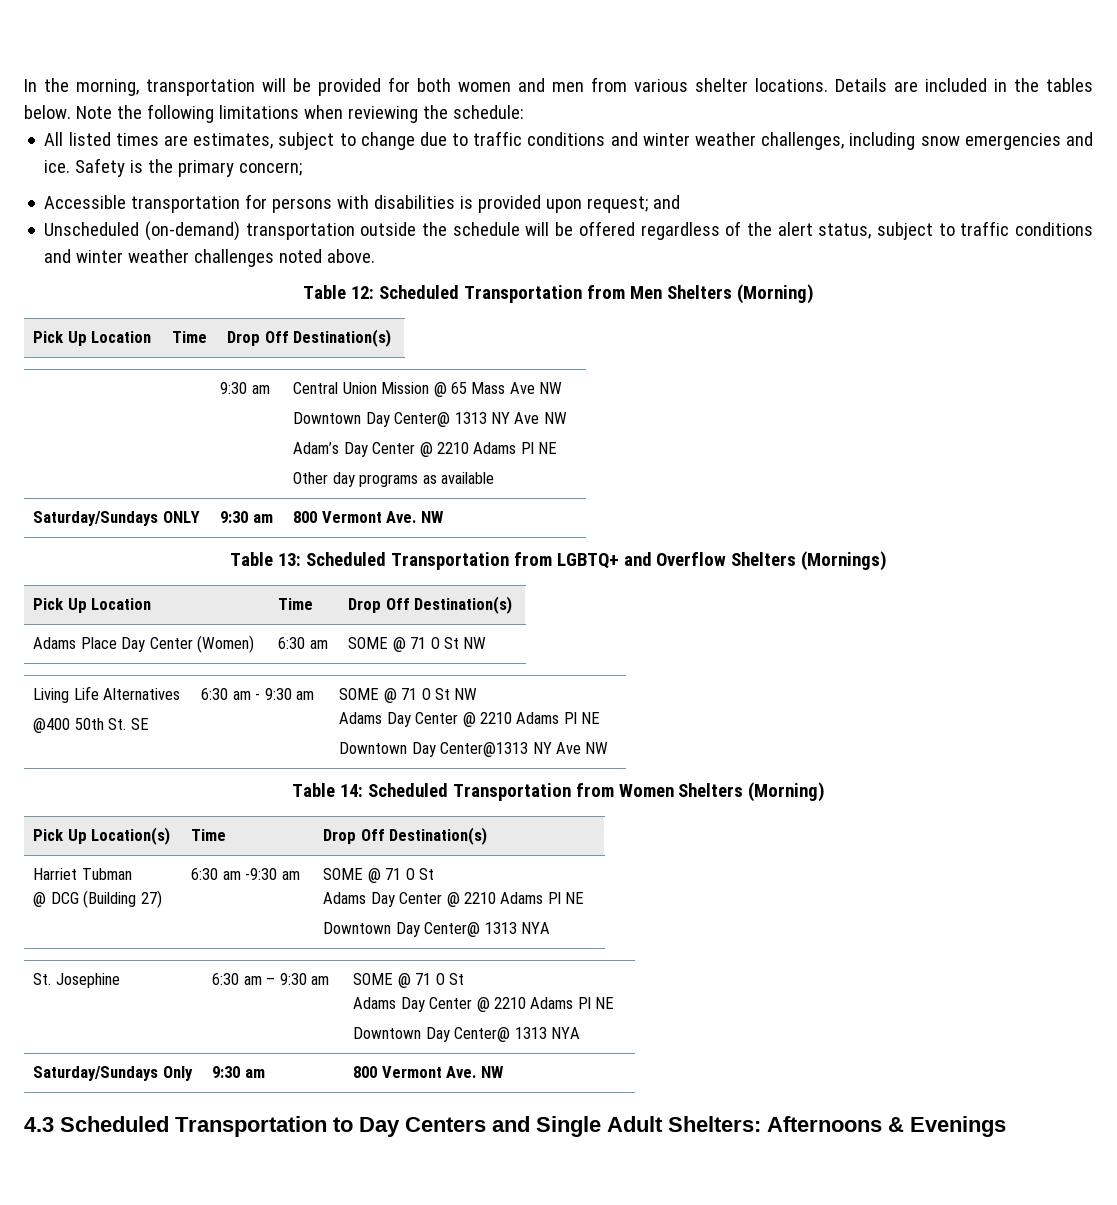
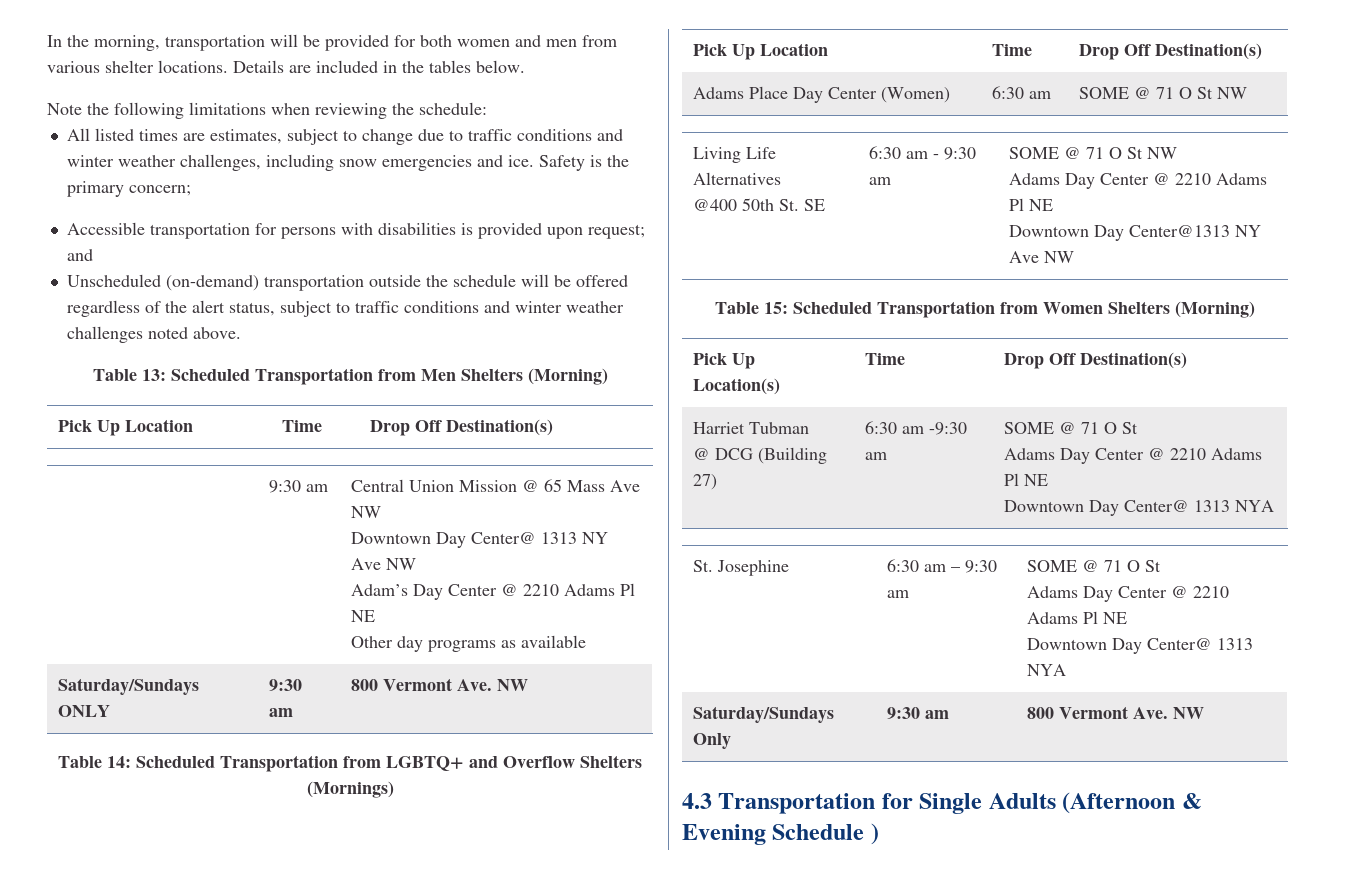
- Details are included in the tables below. Note the following limitations when reviewing the schedule:
+ Details are included in the tables below.
+ Note the following limitations when reviewing the schedule:
- Table 12: Scheduled Transportation from Men Shelters (Morning)
+ Table 13: Scheduled Transportation from Men Shelters (Morning)
- Table 13: Scheduled Transportation from LGBTQ+ and Overflow Shelters (Mornings)
+ Table 14: Scheduled Transportation from LGBTQ+ and Overflow Shelters (Mornings)
- Table 14: Scheduled Transportation from Women Shelters (Morning)
+ Table 15: Scheduled Transportation from Women Shelters (Morning)
- 4.3 Scheduled Transportation to Day Centers and Single Adult Shelters: Afternoons & Evenings
+ 4.3 Transportation for Single Adults (Afternoon & Evening Schedule )

